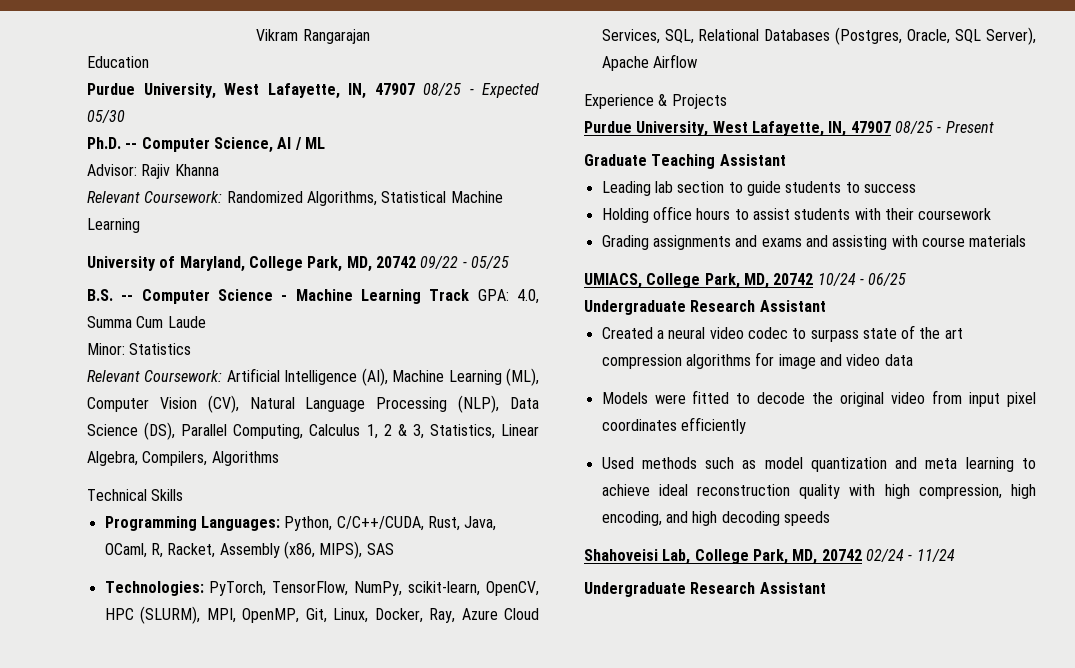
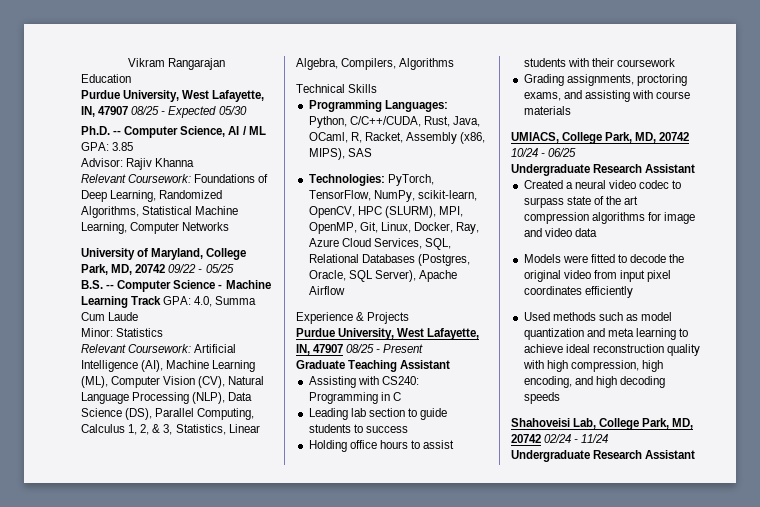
- Ph.D. -- Computer Science, AI / ML
+ Ph.D. -- Computer Science, AI / ML GPA: 3.85
- Relevant Coursework: Randomized Algorithms, Statistical Machine Learning
+ Relevant Coursework: Foundations of Deep Learning, Randomized Algorithms, Statistical Machine Learning, Computer Networks
- Relevant Coursework: Artificial Intelligence (AI), Machine Learning (ML), Computer Vision (CV), Natural Language Processing (NLP), Data Science (DS), Parallel Computing, Calculus 1, 2 & 3, Statistics, Linear Algebra, Compilers, Algorithms
+ Relevant Coursework: Artificial Intelligence (AI), Machine Learning (ML), Computer Vision (CV), Natural Language Processing (NLP), Data Science (DS), Parallel Computing, Calculus 1, 2, & 3, Statistics, Linear Algebra, Compilers, Algorithms
+ Assisting with CS240: Programming in C
- Grading assignments and exams and assisting with course materials
+ Grading assignments, proctoring exams, and assisting with course materials

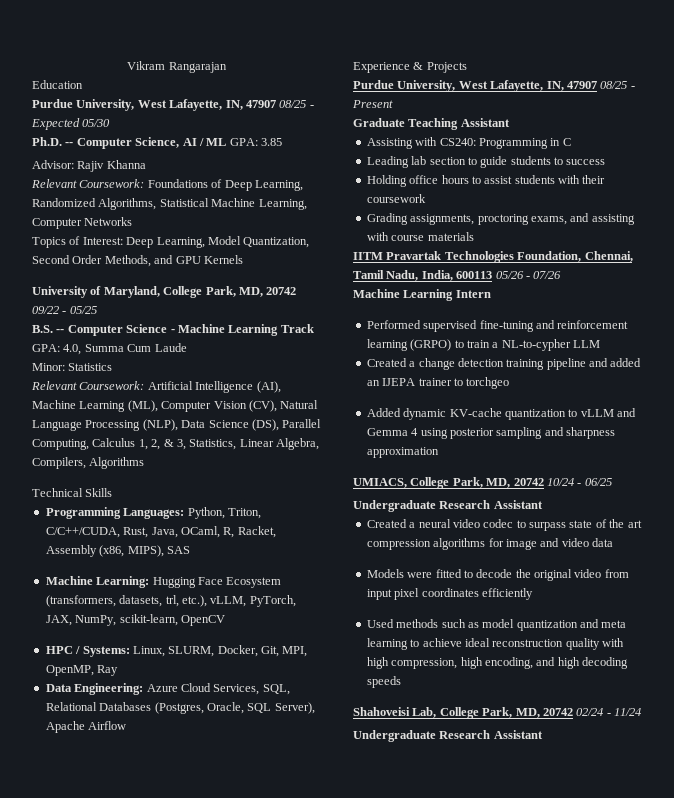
+ Topics of Interest: Deep Learning, Model Quantization, Second Order Methods, and GPU Kernels
- Programming Languages: Python, C/C++/CUDA, Rust, Java, OCaml, R, Racket, Assembly (x86, MIPS), SAS
+ Programming Languages: Python, Triton, C/C++/CUDA, Rust, Java, OCaml, R, Racket, Assembly (x86, MIPS), SAS
- Technologies: PyTorch, TensorFlow, NumPy, scikit-learn, OpenCV, HPC (SLURM), MPI, OpenMP, Git, Linux, Docker, Ray, Azure Cloud Services, SQL, Relational Databases (Postgres, Oracle, SQL Server), Apache Airflow
+ Machine Learning: Hugging Face Ecosystem (transformers, datasets, trl, etc.), vLLM, PyTorch, JAX, NumPy, scikit-learn, OpenCV
+ HPC / Systems: Linux, SLURM, Docker, Git, MPI, OpenMP, Ray
+ Data Engineering: Azure Cloud Services, SQL, Relational Databases (Postgres, Oracle, SQL Server), Apache Airflow
+ IITM Pravartak Technologies Foundation, Chennai, Tamil Nadu, India, 600113 05/26 - 07/26
+ Machine Learning Intern
+ Performed supervised fine-tuning and reinforcement learning (GRPO) to train a NL-to-cypher LLM
+ Created a change detection training pipeline and added an IJEPA trainer to torchgeo
+ Added dynamic KV-cache quantization to vLLM and Gemma 4 using posterior sampling and sharpness approximation

